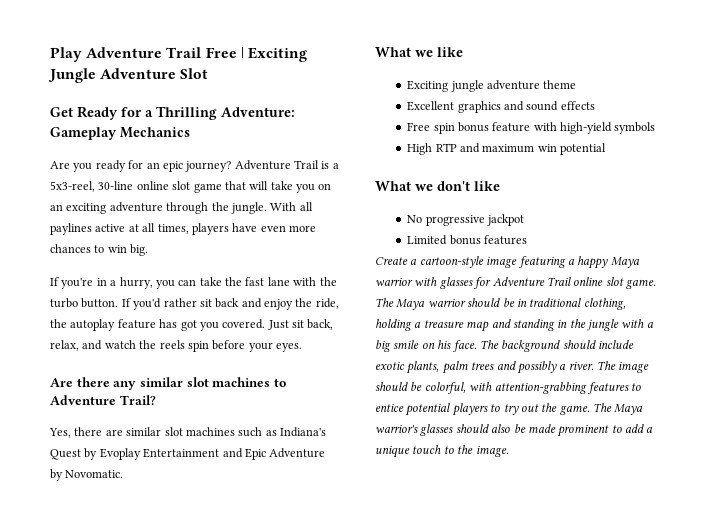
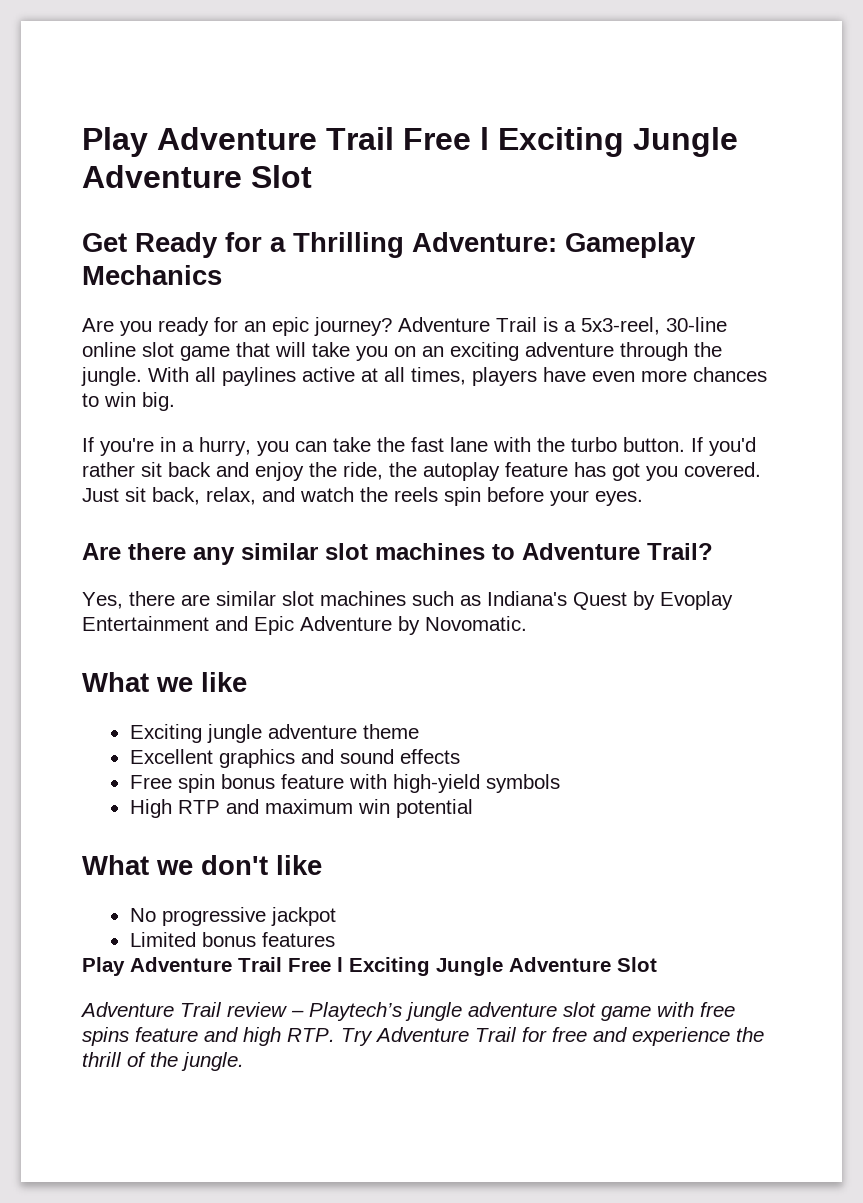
  Limited bonus features
- Create a cartoon-style image featuring a happy Maya warrior with glasses for Adventure Trail online slot game. The Maya warrior should be in traditional clothing, holding a treasure map and standing in the jungle with a big smile on his face. The background should include exotic plants, palm trees and possibly a river. The image should be colorful, with attention-grabbing features to entice potential players to try out the game. The Maya warrior's glasses should also be made prominent to add a unique touch to the image.
+ Play Adventure Trail Free ǀ Exciting Jungle Adventure Slot
+ Adventure Trail review – Playtech’s jungle adventure slot game with free spins feature and high RTP. Try Adventure Trail for free and experience the thrill of the jungle.

